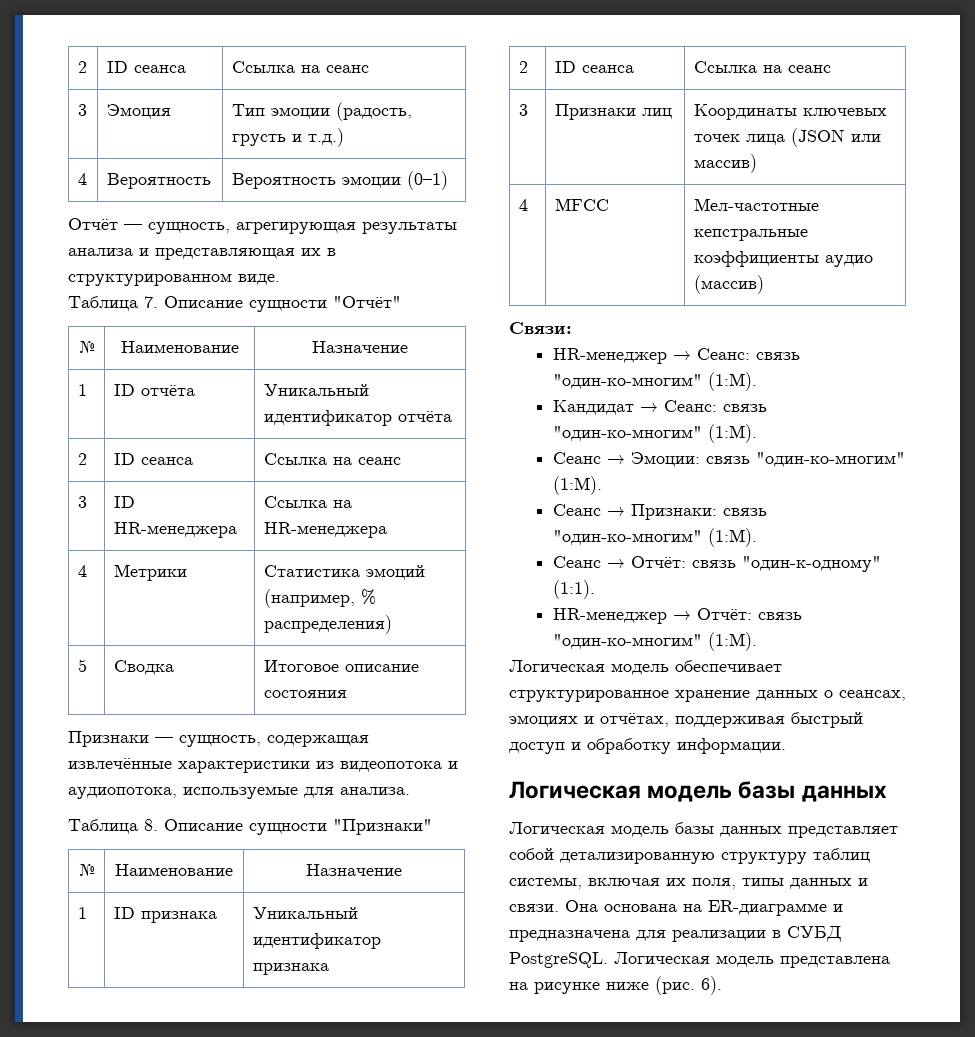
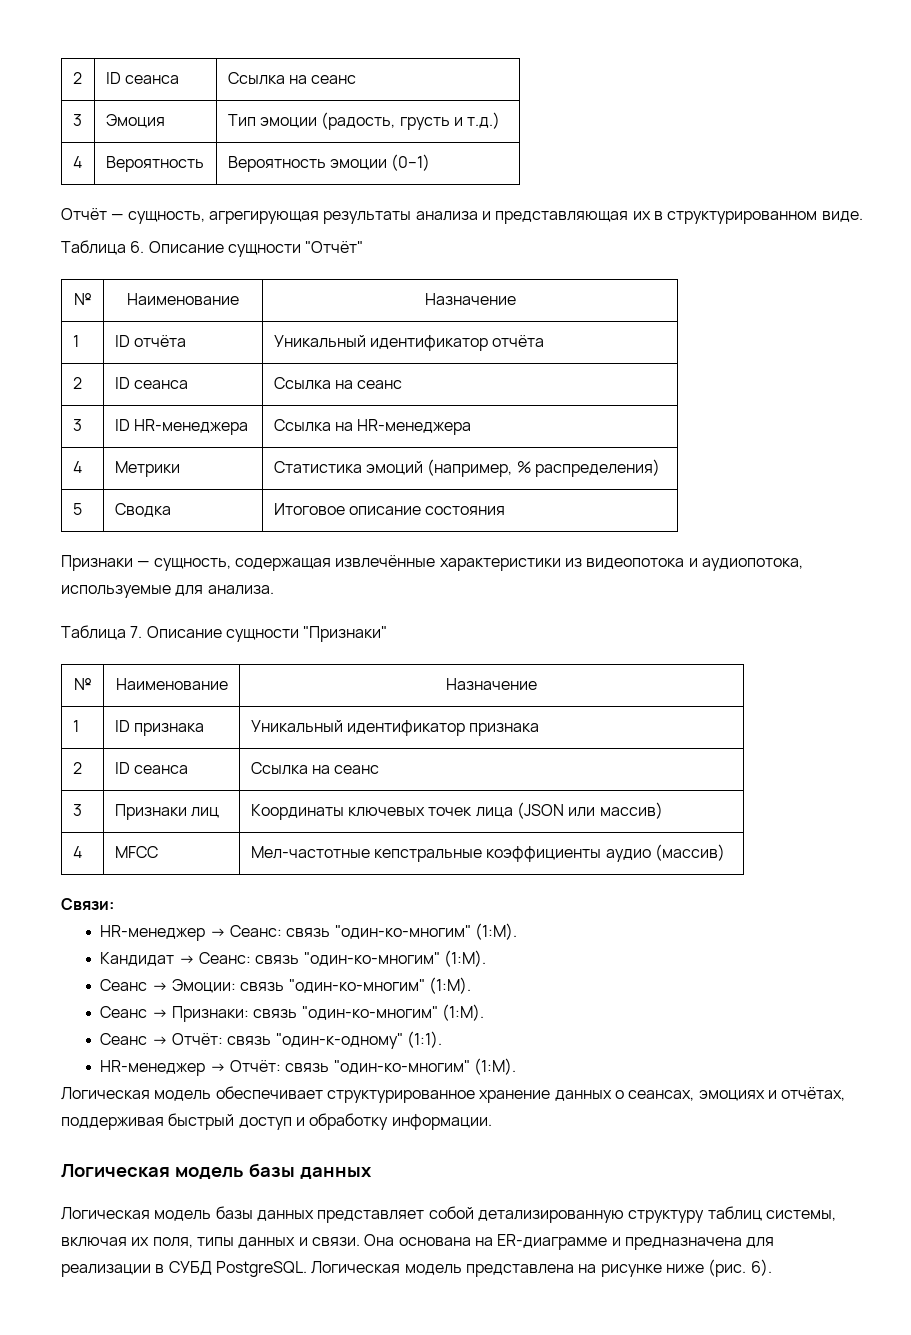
- Таблица 7. Описание сущности "Отчёт"
+ Таблица 6. Описание сущности "Отчёт"
- Таблица 8. Описание сущности "Признаки"
+ Таблица 7. Описание сущности "Признаки"

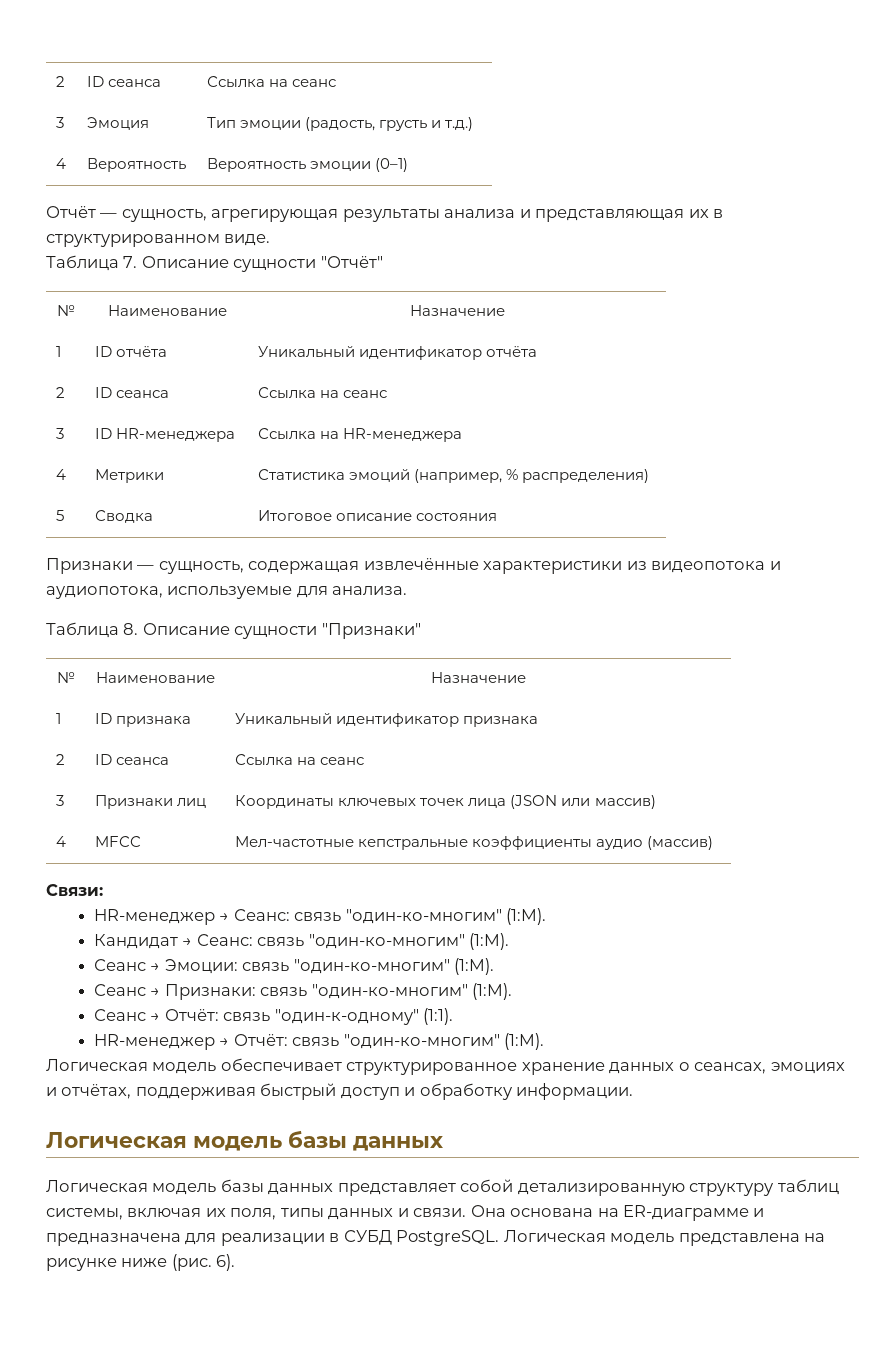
- Таблица 6. Описание сущности "Отчёт"
+ Таблица 7. Описание сущности "Отчёт"
- Таблица 7. Описание сущности "Признаки"
+ Таблица 8. Описание сущности "Признаки"

